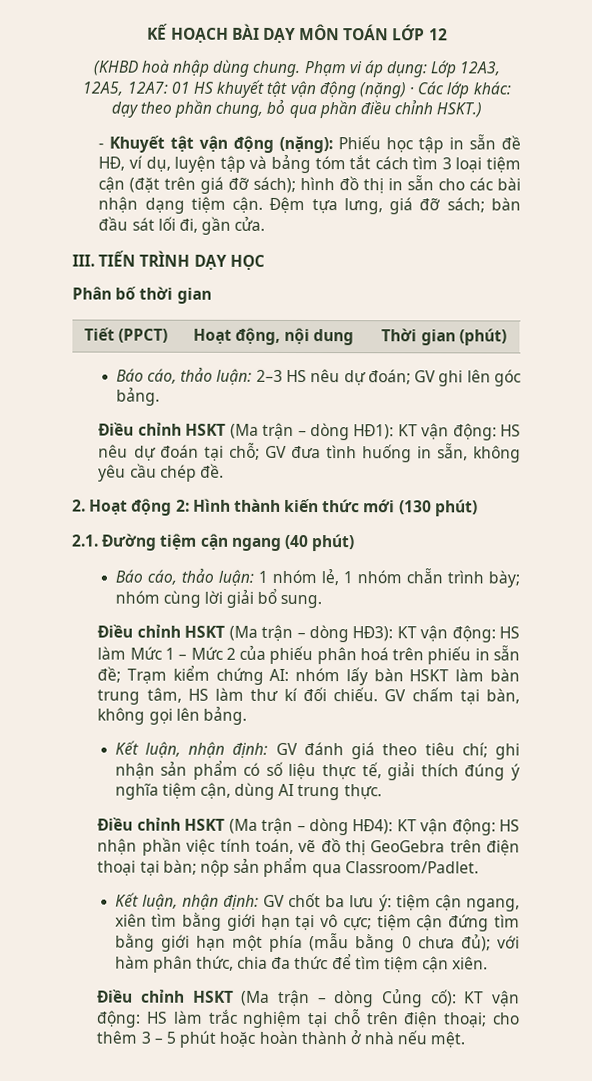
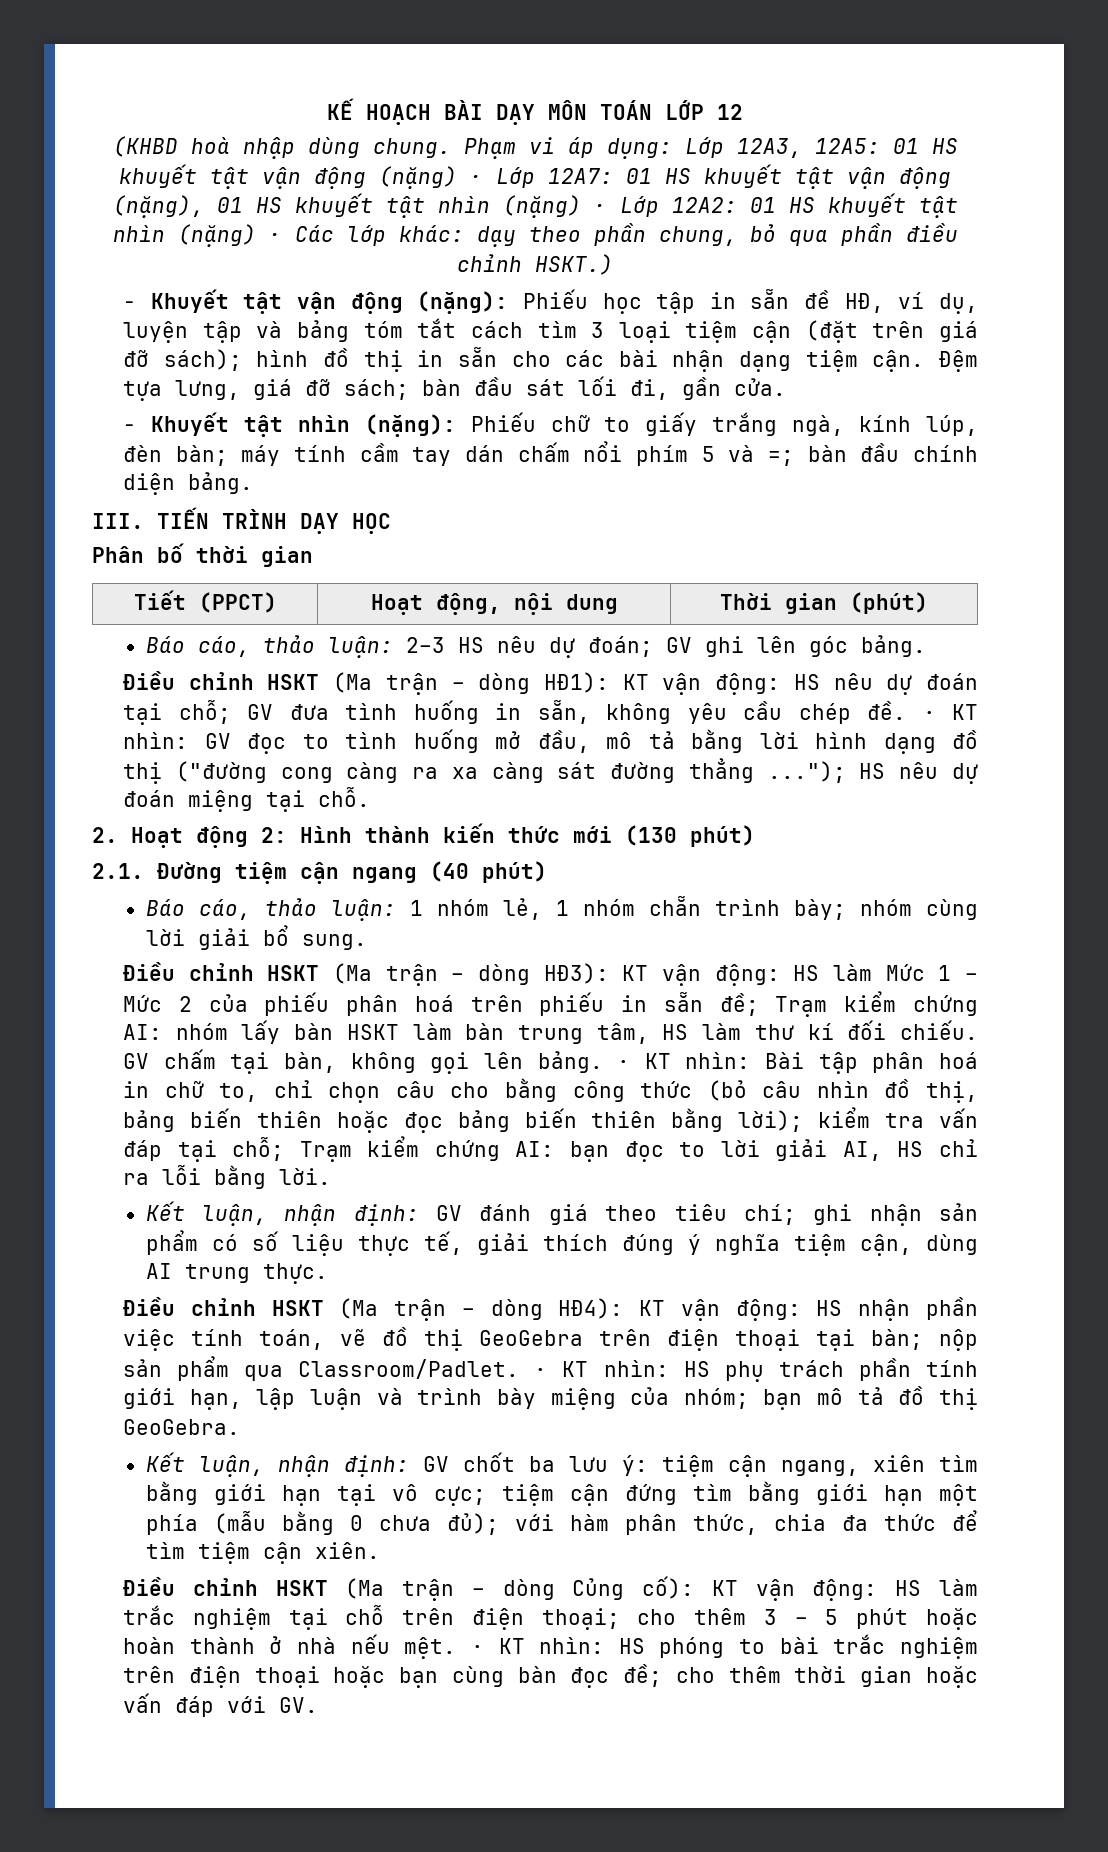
- Phạm vi áp dụng: Lớp 12A3, 12A5, 12A7: 01 HS khuyết tật vận động (nặng) · Các lớp khác: dạy theo phần chung, bỏ qua phần điều chỉnh HSKT.)
+ Phạm vi áp dụng: Lớp 12A3, 12A5: 01 HS khuyết tật vận động (nặng) · Lớp 12A7: 01 HS khuyết tật vận động (nặng), 01 HS khuyết tật nhìn (nặng) · Lớp 12A2: 01 HS khuyết tật nhìn (nặng) · Các lớp khác: dạy theo phần chung, bỏ qua phần điều chỉnh HSKT.)
+ - Khuyết tật nhìn (nặng): Phiếu chữ to giấy trắng ngà, kính lúp, đèn bàn; máy tính cầm tay dán chấm nổi phím 5 và =; bàn đầu chính diện bảng.
+ · KT nhìn: GV đọc to tình huống mở đầu, mô tả bằng lời hình dạng đồ thị ("đường cong càng ra xa càng sát đường thẳng ..."); HS nêu dự đoán miệng tại chỗ.
+ · KT nhìn: Bài tập phân hoá in chữ to, chỉ chọn câu cho bằng công thức (bỏ câu nhìn đồ thị, bảng biến thiên hoặc đọc bảng biến thiên bằng lời); kiểm tra vấn đáp tại chỗ; Trạm kiểm chứng AI: bạn đọc to lời giải AI, HS chỉ ra lỗi bằng lời.
+ · KT nhìn: HS phụ trách phần tính giới hạn, lập luận và trình bày miệng của nhóm; bạn mô tả đồ thị GeoGebra.
+ · KT nhìn: HS phóng to bài trắc nghiệm trên điện thoại hoặc bạn cùng bàn đọc đề; cho thêm thời gian hoặc vấn đáp với GV.

